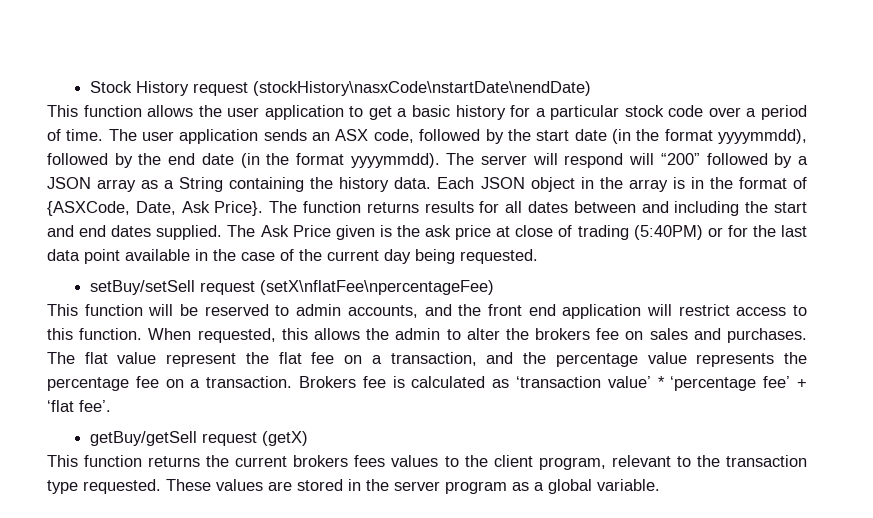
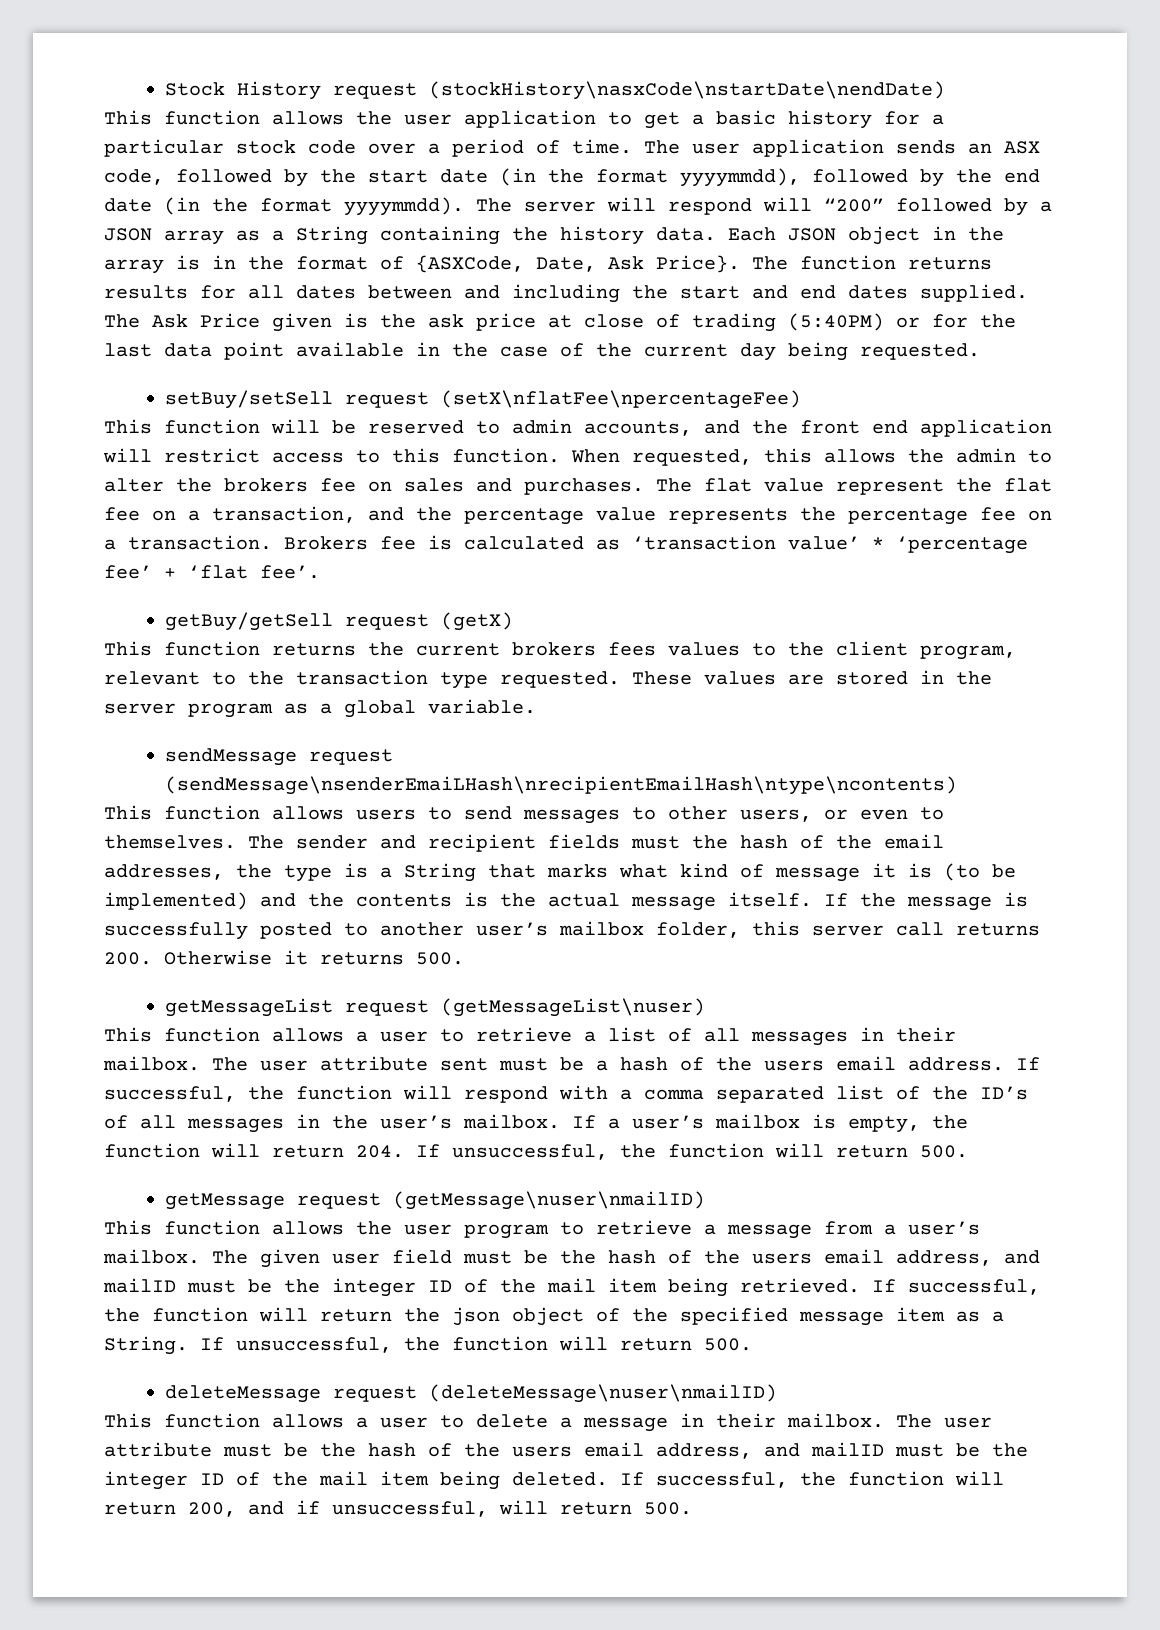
+ sendMessage request (sendMessage\nsenderEmaiLHash\nrecipientEmailHash\ntype\ncontents)
+ This function allows users to send messages to other users, or even to themselves. The sender and recipient fields must the hash of the email addresses, the type is a String that marks what kind of message it is (to be implemented) and the contents is the actual message itself. If the message is successfully posted to another user’s mailbox folder, this server call returns 200. Otherwise it returns 500.
+ getMessageList request (getMessageList\nuser)
+ This function allows a user to retrieve a list of all messages in their mailbox. The user attribute sent must be a hash of the users email address. If successful, the function will respond with a comma separated list of the ID’s of all messages in the user’s mailbox. If a user’s mailbox is empty, the function will return 204. If unsuccessful, the function will return 500.
+ getMessage request (getMessage\nuser\nmailID)
+ This function allows the user program to retrieve a message from a user’s mailbox. The given user field must be the hash of the users email address, and mailID must be the integer ID of the mail item being retrieved. If successful, the function will return the json object of the specified message item as a String. If unsuccessful, the function will return 500.
+ deleteMessage request (deleteMessage\nuser\nmailID)
+ This function allows a user to delete a message in their mailbox. The user attribute must be the hash of the users email address, and mailID must be the integer ID of the mail item being deleted. If successful, the function will return 200, and if unsuccessful, will return 500.

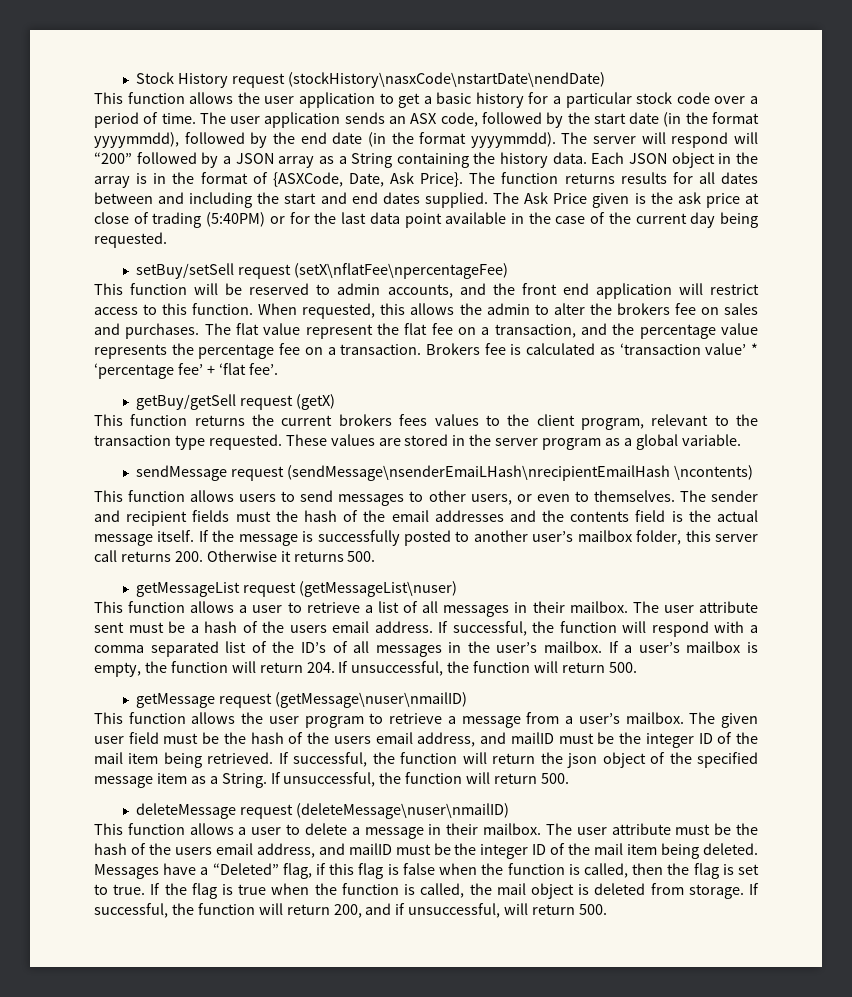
- sendMessage request (sendMessage\nsenderEmaiLHash\nrecipientEmailHash\ntype\ncontents)
+ sendMessage request (sendMessage\nsenderEmaiLHash\nrecipientEmailHash \ncontents)
- The sender and recipient fields must the hash of the email addresses, the type is a String that marks what kind of message it is (to be implemented) and the contents is the actual message itself.
+ The sender and recipient fields must the hash of the email addresses and the contents field is the actual message itself.
+ Messages have a “Deleted” flag, if this flag is false when the function is called, then the flag is set to true. If the flag is true when the function is called, the mail object is deleted from storage.

